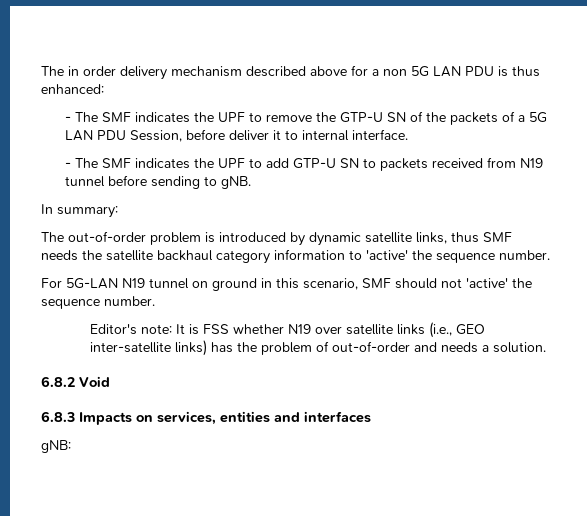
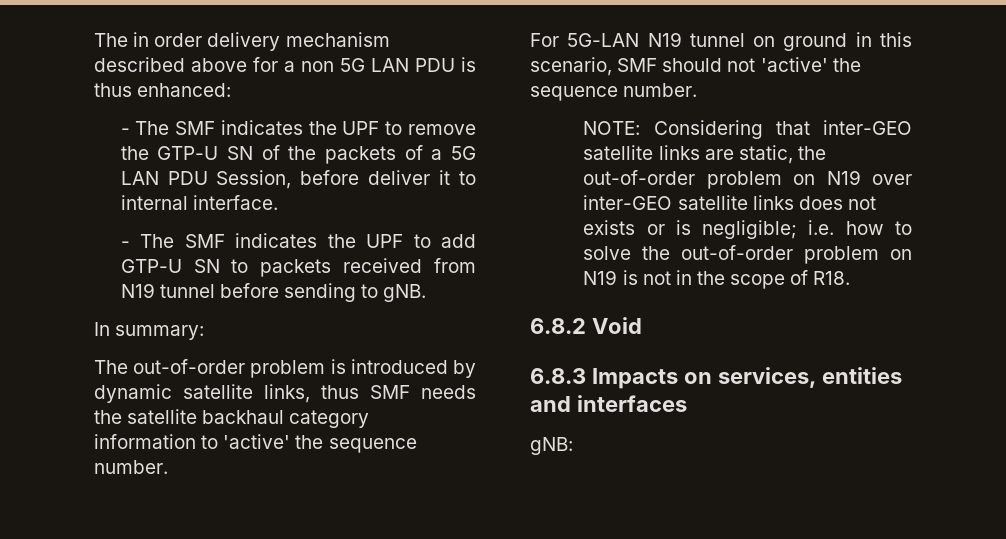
- Editor's note: It is FSS whether N19 over satellite links (i.e., GEO inter-satellite links) has the problem of out-of-order and needs a solution.
+ NOTE: Considering that inter-GEO satellite links are static, the out-of-order problem on N19 over inter-GEO satellite links does not exists or is negligible; i.e. how to solve the out-of-order problem on N19 is not in the scope of R18.

